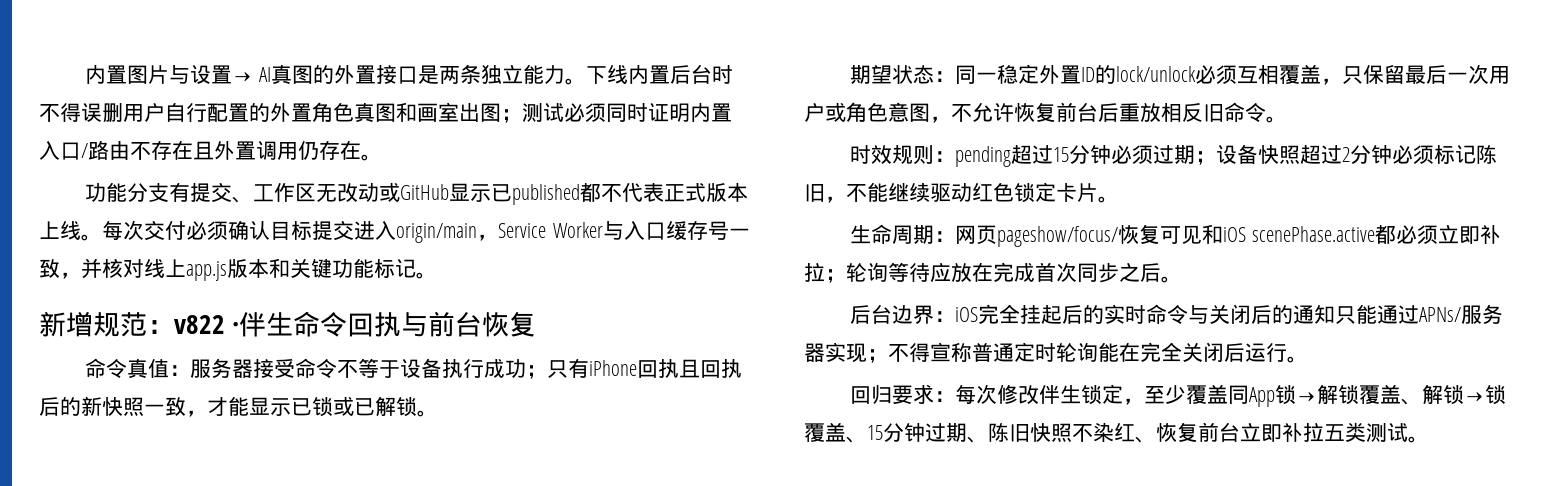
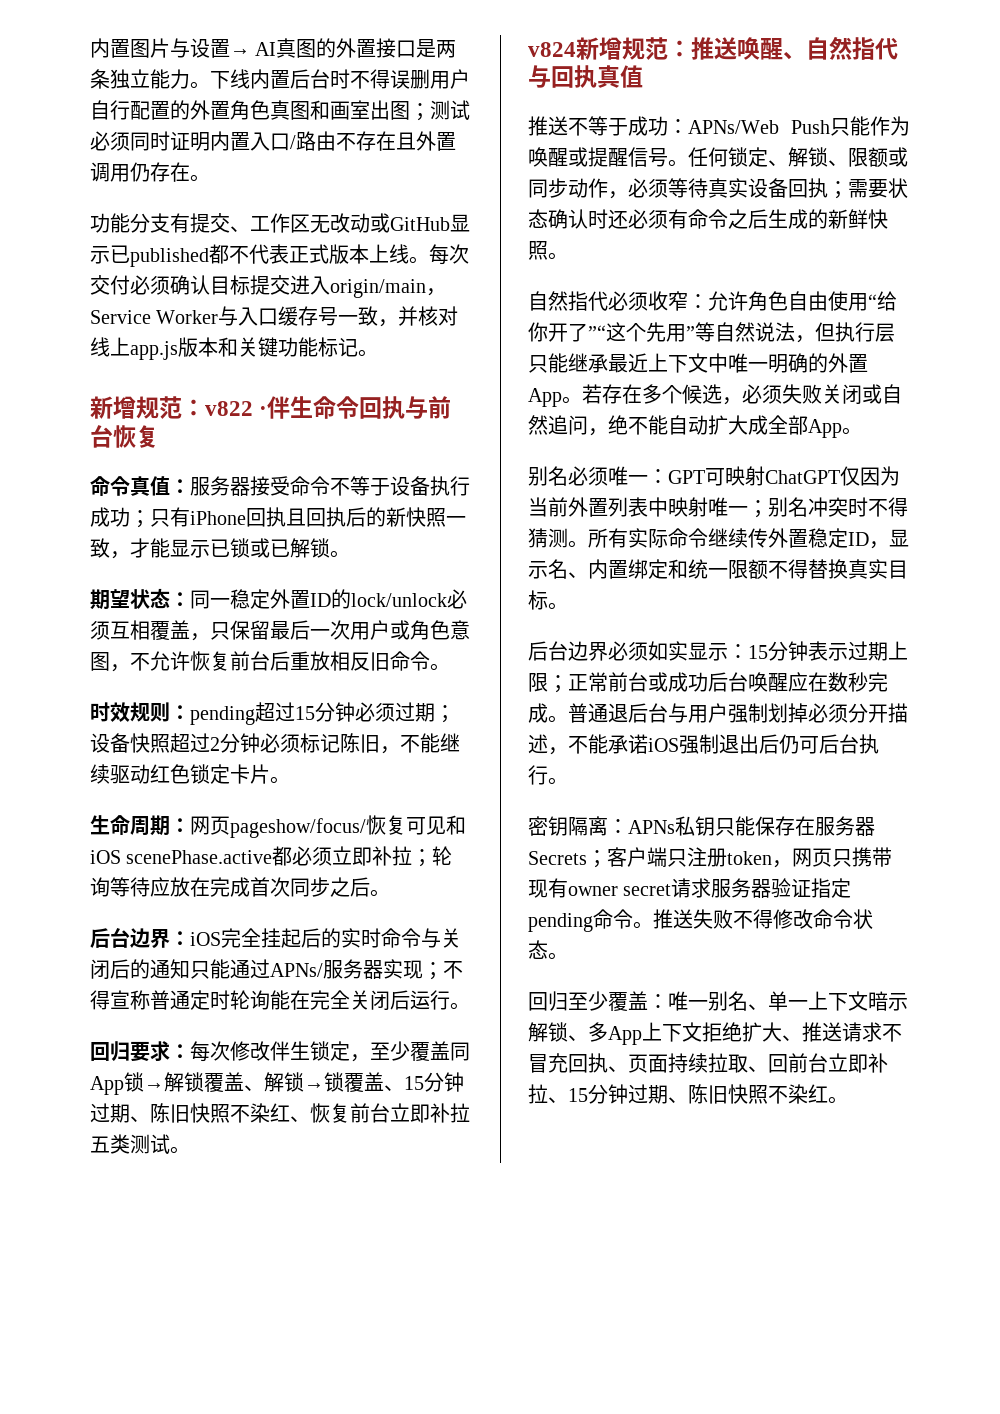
+ v824新增规范：推送唤醒、自然指代与回执真值
+ 推送不等于成功：APNs/Web Push只能作为唤醒或提醒信号。任何锁定、解锁、限额或同步动作，必须等待真实设备回执；需要状态确认时还必须有命令之后生成的新鲜快照。
+ 自然指代必须收窄：允许角色自由使用“给你开了”“这个先用”等自然说法，但执行层只能继承最近上下文中唯一明确的外置App。若存在多个候选，必须失败关闭或自然追问，绝不能自动扩大成全部App。
+ 别名必须唯一：GPT可映射ChatGPT仅因为当前外置列表中映射唯一；别名冲突时不得猜测。所有实际命令继续传外置稳定ID，显示名、内置绑定和统一限额不得替换真实目标。
+ 后台边界必须如实显示：15分钟表示过期上限；正常前台或成功后台唤醒应在数秒完成。普通退后台与用户强制划掉必须分开描述，不能承诺iOS强制退出后仍可后台执行。
+ 密钥隔离：APNs私钥只能保存在服务器Secrets；客户端只注册token，网页只携带现有owner secret请求服务器验证指定pending命令。推送失败不得修改命令状态。
+ 回归至少覆盖：唯一别名、单一上下文暗示解锁、多App上下文拒绝扩大、推送请求不冒充回执、页面持续拉取、回前台立即补拉、15分钟过期、陈旧快照不染红。

